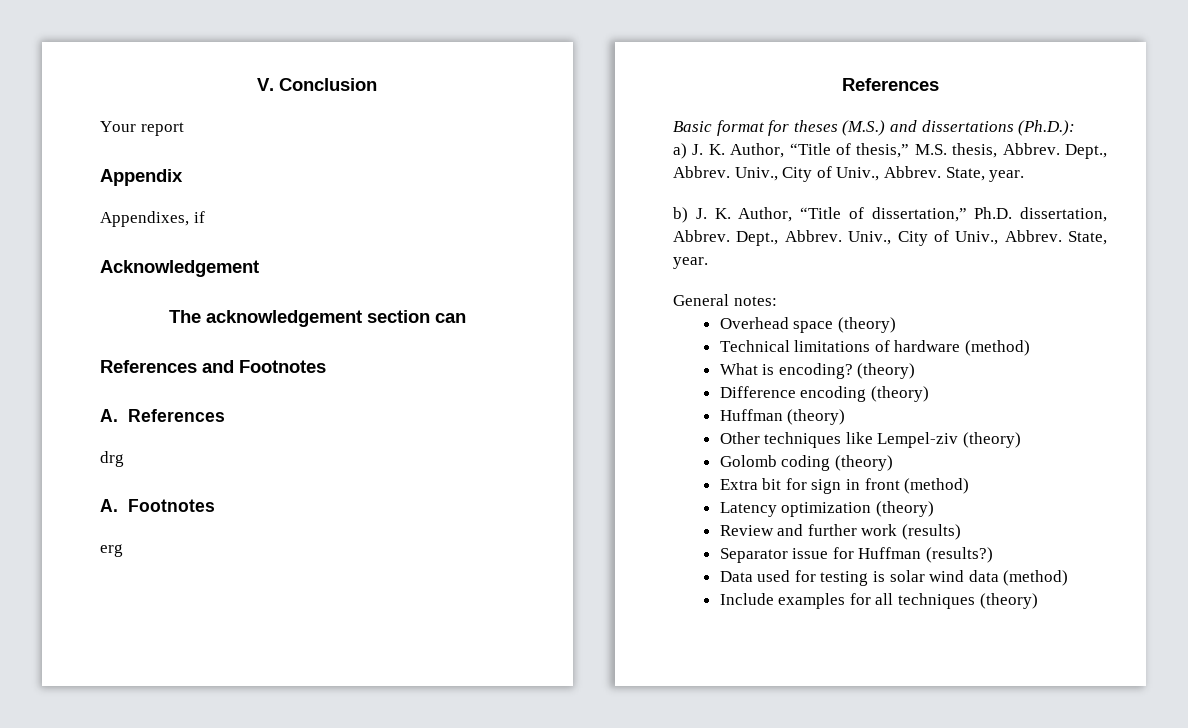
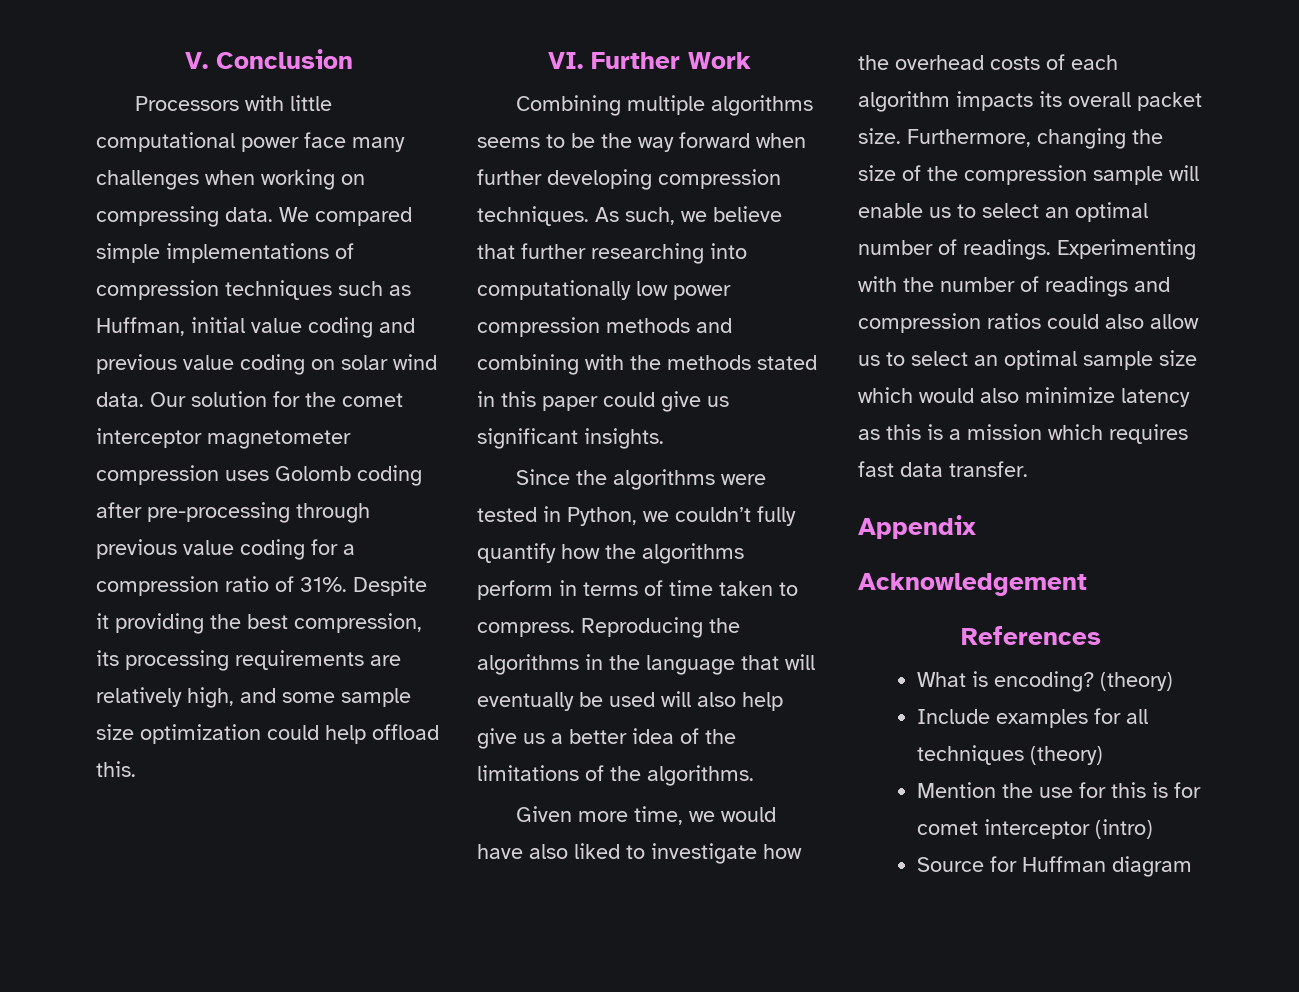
- Your report
+ Processors with little computational power face many challenges when working on compressing data. We compared simple implementations of compression techniques such as Huffman, initial value coding and previous value coding on solar wind data. Our solution for the comet interceptor magnetometer compression uses Golomb coding after pre-processing through previous value coding for a compression ratio of 31%. Despite it providing the best compression, its processing requirements are relatively high, and some sample size optimization could help offload this.
+ VI. Further Work
+ Combining multiple algorithms seems to be the way forward when further developing compression techniques. As such, we believe that further researching into computationally low power compression methods and combining with the methods stated in this paper could give us significant insights.
+ Since the algorithms were tested in Python, we couldn’t fully quantify how the algorithms perform in terms of time taken to compress. Reproducing the algorithms in the language that will eventually be used will also help give us a better idea of the limitations of the algorithms.
+ Given more time, we would have also liked to investigate how the overhead costs of each algorithm impacts its overall packet size. Furthermore, changing the size of the compression sample will enable us to select an optimal number of readings. Experimenting with the number of readings and compression ratios could also allow us to select an optimal sample size which would also minimize latency as this is a mission which requires fast data transfer.
- Appendixes, if
- The acknowledgement section can
- References and Footnotes
- A. References
- drg
- A. Footnotes
- erg
  References
- Basic format for theses (M.S.) and dissertations (Ph.D.):
- a) J. K. Author, “Title of thesis,” M.S. thesis, Abbrev. Dept., Abbrev. Univ., City of Univ., Abbrev. State, year.
- b) J. K. Author, “Title of dissertation,” Ph.D. dissertation, Abbrev. Dept., Abbrev. Univ., City of Univ., Abbrev. State, year.
- General notes:
- Overhead space (theory)
- Technical limitations of hardware (method)
  What is encoding? (theory)
- Difference encoding (theory)
- Huffman (theory)
- Other techniques like Lempel-ziv (theory)
- Golomb coding (theory)
- Extra bit for sign in front (method)
- Latency optimization (theory)
- Review and further work (results)
- Separator issue for Huffman (results?)
- Data used for testing is solar wind data (method)
+ Mention the use for this is for comet interceptor (intro)
+ Source for Huffman diagram

